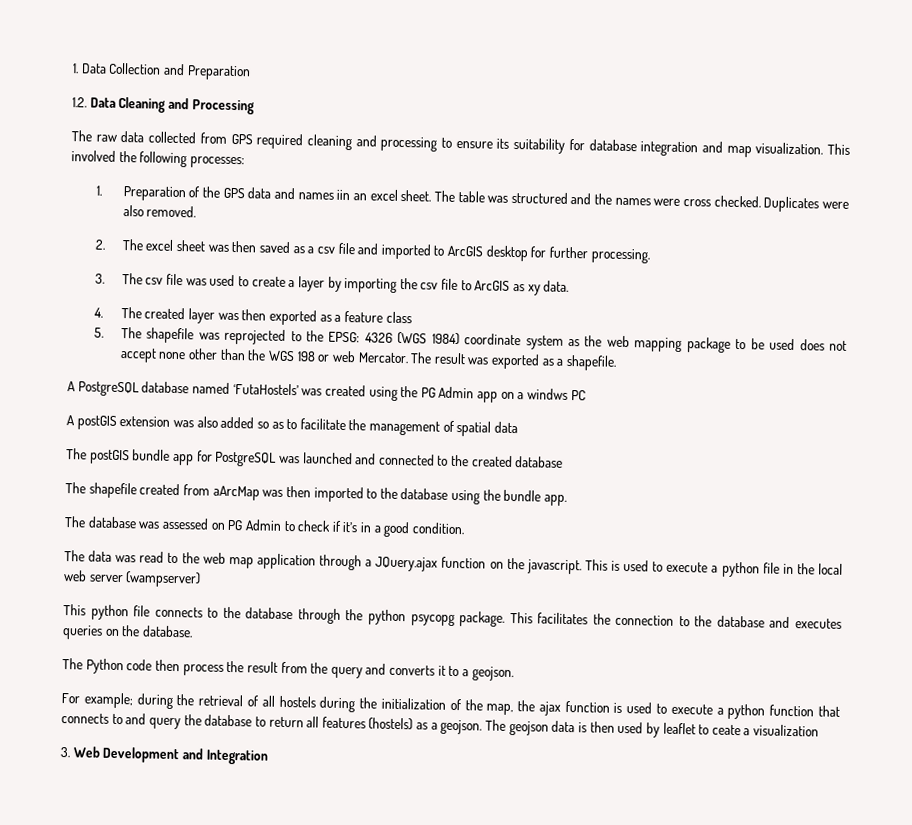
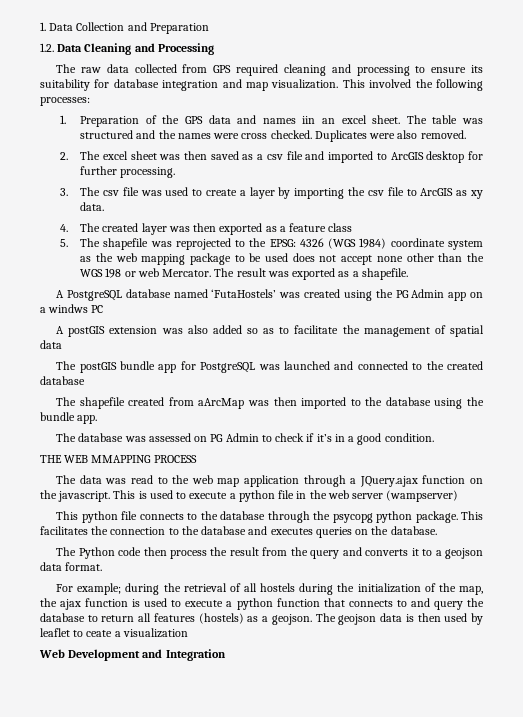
+ THE WEB MMAPPING PROCESS
- This is used to execute a python file in the local web server (wampserver)
+ This is used to execute a python file in the web server (wampserver)
- This python file connects to the database through the python psycopg package.
+ This python file connects to the database through the psycopg python package.
- The Python code then process the result from the query and converts it to a geojson.
+ The Python code then process the result from the query and converts it to a geojson data format.
- 3. Web Development and Integration
+ Web Development and Integration

